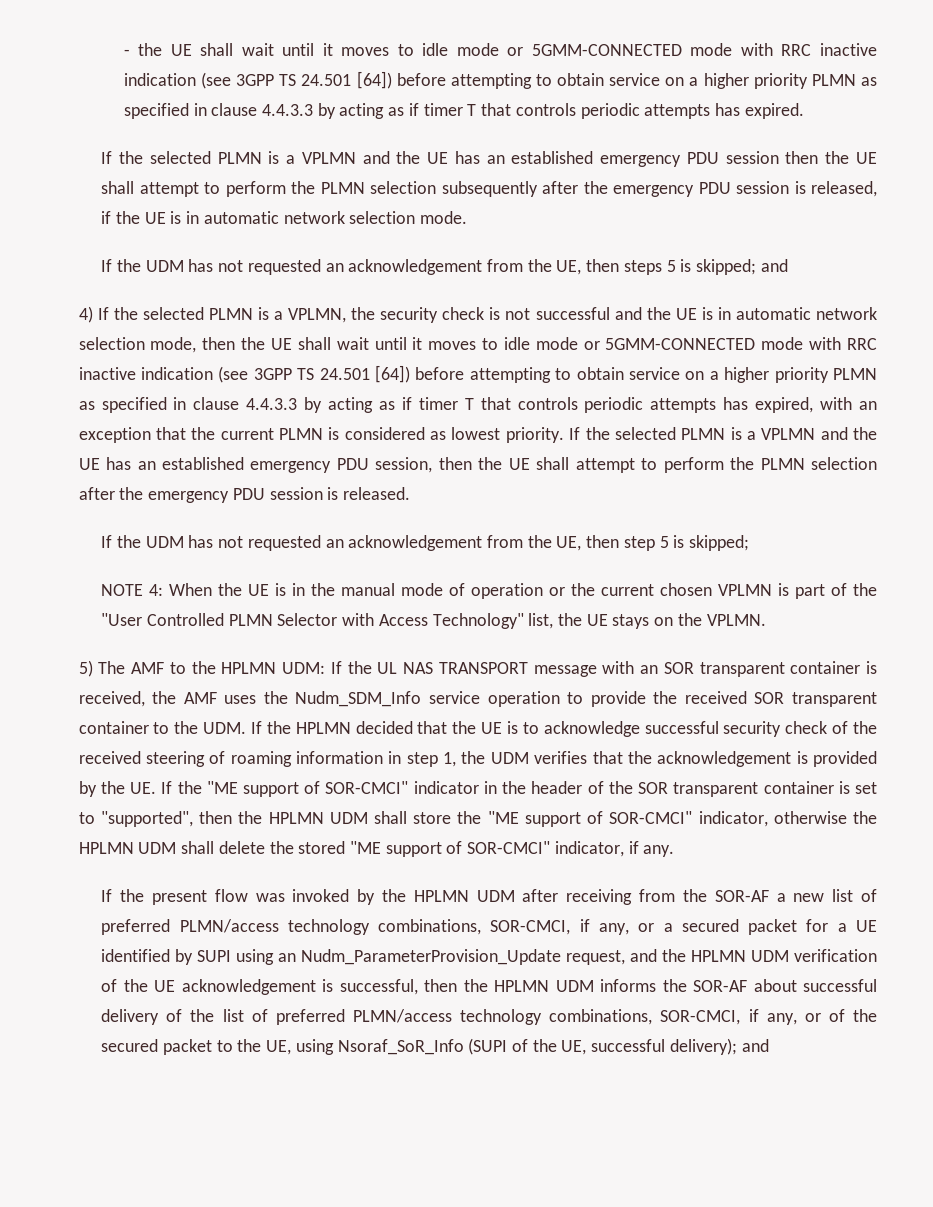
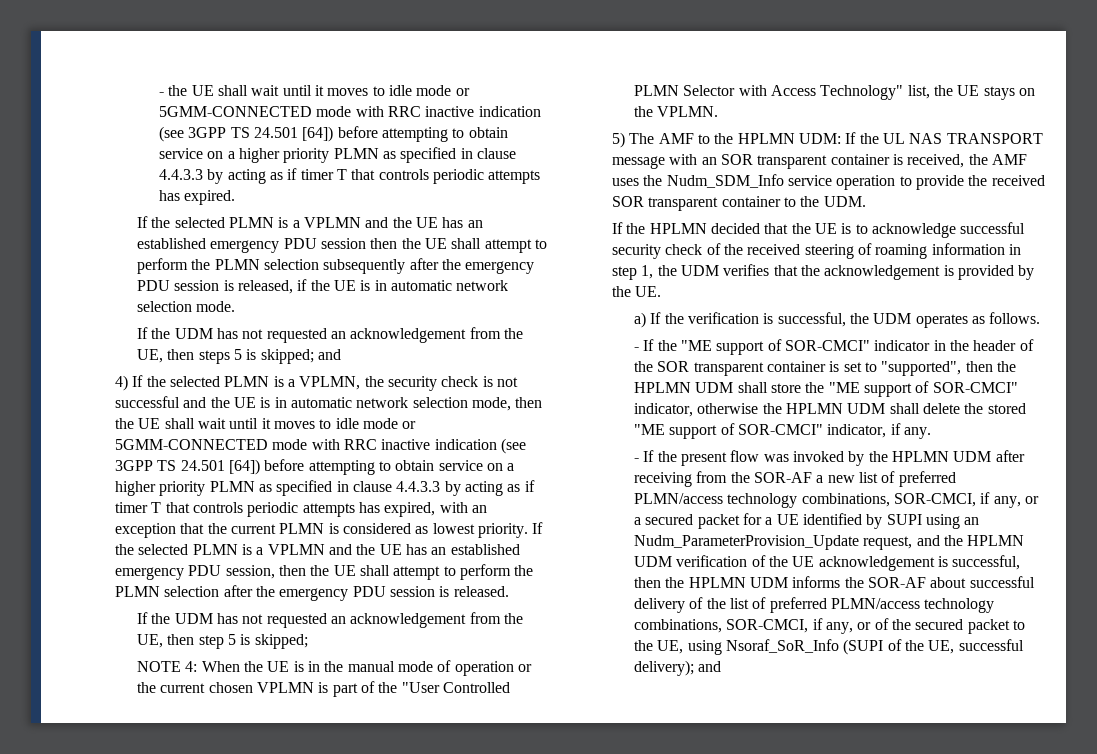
- If the UL NAS TRANSPORT message with an SOR transparent container is received, the AMF uses the Nudm_SDM_Info service operation to provide the received SOR transparent container to the UDM. If the HPLMN decided that the UE is to acknowledge successful security check of the received steering of roaming information in step 1, the UDM verifies that the acknowledgement is provided by the UE. If the "ME support of SOR-CMCI" indicator in the header of the SOR transparent container is set to "supported", then the HPLMN UDM shall store the "ME support of SOR-CMCI" indicator, otherwise the HPLMN UDM shall delete the stored "ME support of SOR-CMCI" indicator, if any.
+ If the UL NAS TRANSPORT message with an SOR transparent container is received, the AMF uses the Nudm_SDM_Info service operation to provide the received SOR transparent container to the UDM.
+ If the HPLMN decided that the UE is to acknowledge successful security check of the received steering of roaming information in step 1, the UDM verifies that the acknowledgement is provided by the UE.
+ a) If the verification is successful, the UDM operates as follows.
+ - If the "ME support of SOR-CMCI" indicator in the header of the SOR transparent container is set to "supported", then the HPLMN UDM shall store the "ME support of SOR-CMCI" indicator, otherwise the HPLMN UDM shall delete the stored "ME support of SOR-CMCI" indicator, if any.
- If the present flow was invoked by the HPLMN UDM after receiving from the SOR-AF a new list of preferred PLMN/access technology combinations, SOR-CMCI, if any, or a secured packet for a UE identified by SUPI using an Nudm_ParameterProvision_Update request, and the HPLMN UDM verification of the UE acknowledgement is successful, then the HPLMN UDM informs the SOR-AF about successful delivery of the list of preferred PLMN/access technology combinations, SOR-CMCI, if any, or of the secured packet to the UE, using Nsoraf_SoR_Info (SUPI of the UE, successful delivery);
+ - If the present flow was invoked by the HPLMN UDM after receiving from the SOR-AF a new list of preferred PLMN/access technology combinations, SOR-CMCI, if any, or a secured packet for a UE identified by SUPI using an Nudm_ParameterProvision_Update request, and the HPLMN UDM verification of the UE acknowledgement is successful, then the HPLMN UDM informs the SOR-AF about successful delivery of the list of preferred PLMN/access technology combinations, SOR-CMCI, if any, or of the secured packet to the UE, using Nsoraf_SoR_Info (SUPI of the UE, successful delivery);

